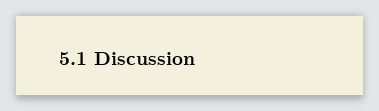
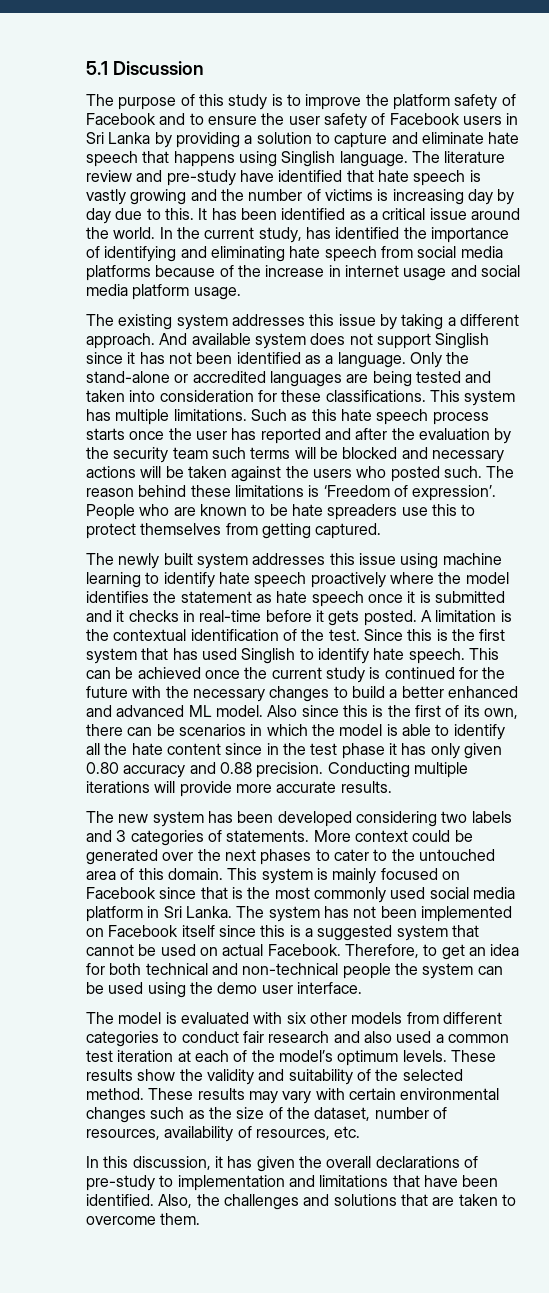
+ The purpose of this study is to improve the platform safety of Facebook and to ensure the user safety of Facebook users in Sri Lanka by providing a solution to capture and eliminate hate speech that happens using Singlish language. The literature review and pre-study have identified that hate speech is vastly growing and the number of victims is increasing day by day due to this. It has been identified as a critical issue around the world. In the current study, has identified the importance of identifying and eliminating hate speech from social media platforms because of the increase in internet usage and social media platform usage.
+ The existing system addresses this issue by taking a different approach. And available system does not support Singlish since it has not been identified as a language. Only the stand-alone or accredited languages are being tested and taken into consideration for these classifications. This system has multiple limitations. Such as this hate speech process starts once the user has reported and after the evaluation by the security team such terms will be blocked and necessary actions will be taken against the users who posted such. The reason behind these limitations is ‘Freedom of expression’. People who are known to be hate spreaders use this to protect themselves from getting captured.
+ The newly built system addresses this issue using machine learning to identify hate speech proactively where the model identifies the statement as hate speech once it is submitted and it checks in real-time before it gets posted. A limitation is the contextual identification of the test. Since this is the first system that has used Singlish to identify hate speech. This can be achieved once the current study is continued for the future with the necessary changes to build a better enhanced and advanced ML model. Also since this is the first of its own, there can be scenarios in which the model is able to identify all the hate content since in the test phase it has only given 0.80 accuracy and 0.88 precision. Conducting multiple iterations will provide more accurate results.
+ The new system has been developed considering two labels and 3 categories of statements. More context could be generated over the next phases to cater to the untouched area of this domain. This system is mainly focused on Facebook since that is the most commonly used social media platform in Sri Lanka. The system has not been implemented on Facebook itself since this is a suggested system that cannot be used on actual Facebook. Therefore, to get an idea for both technical and non-technical people the system can be used using the demo user interface.
+ The model is evaluated with six other models from different categories to conduct fair research and also used a common test iteration at each of the model’s optimum levels. These results show the validity and suitability of the selected method. These results may vary with certain environmental changes such as the size of the dataset, number of resources, availability of resources, etc.
+ In this discussion, it has given the overall declarations of pre-study to implementation and limitations that have been identified. Also, the challenges and solutions that are taken to overcome them.

